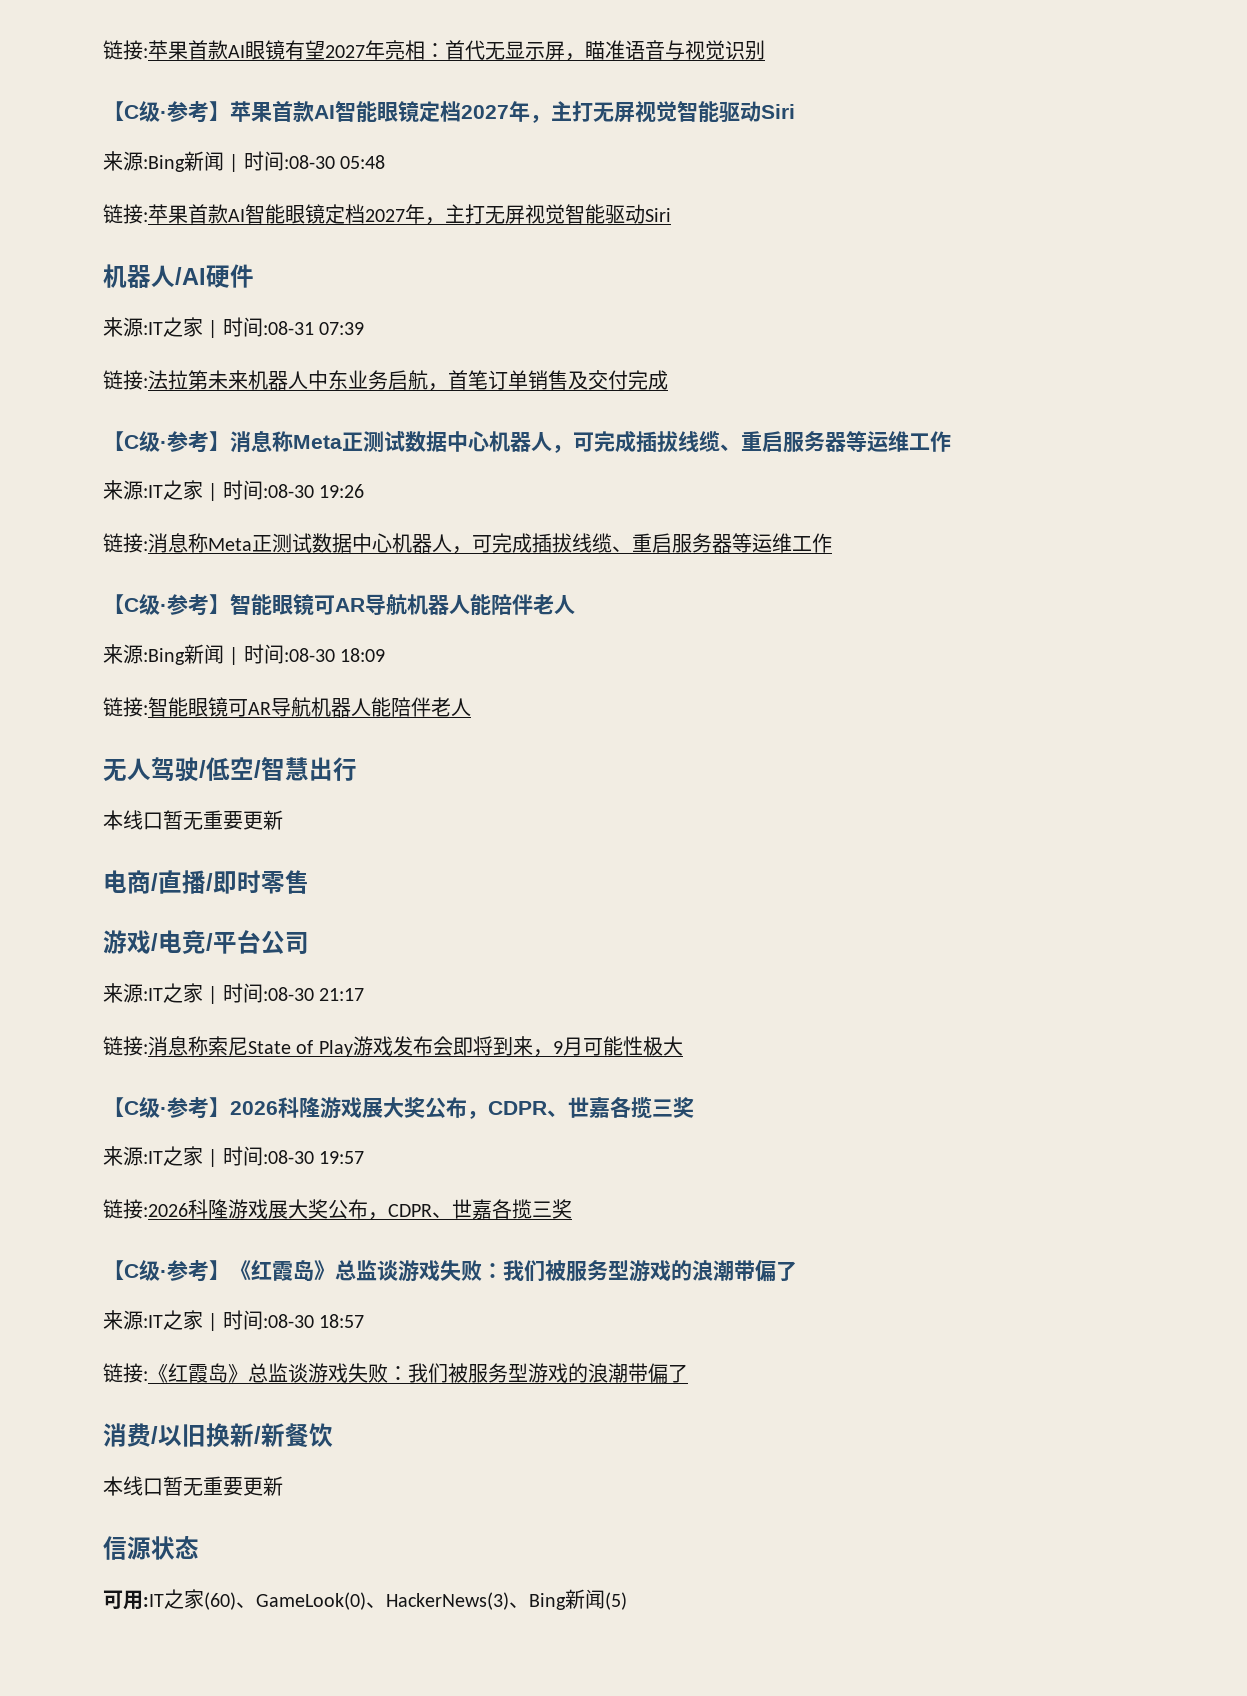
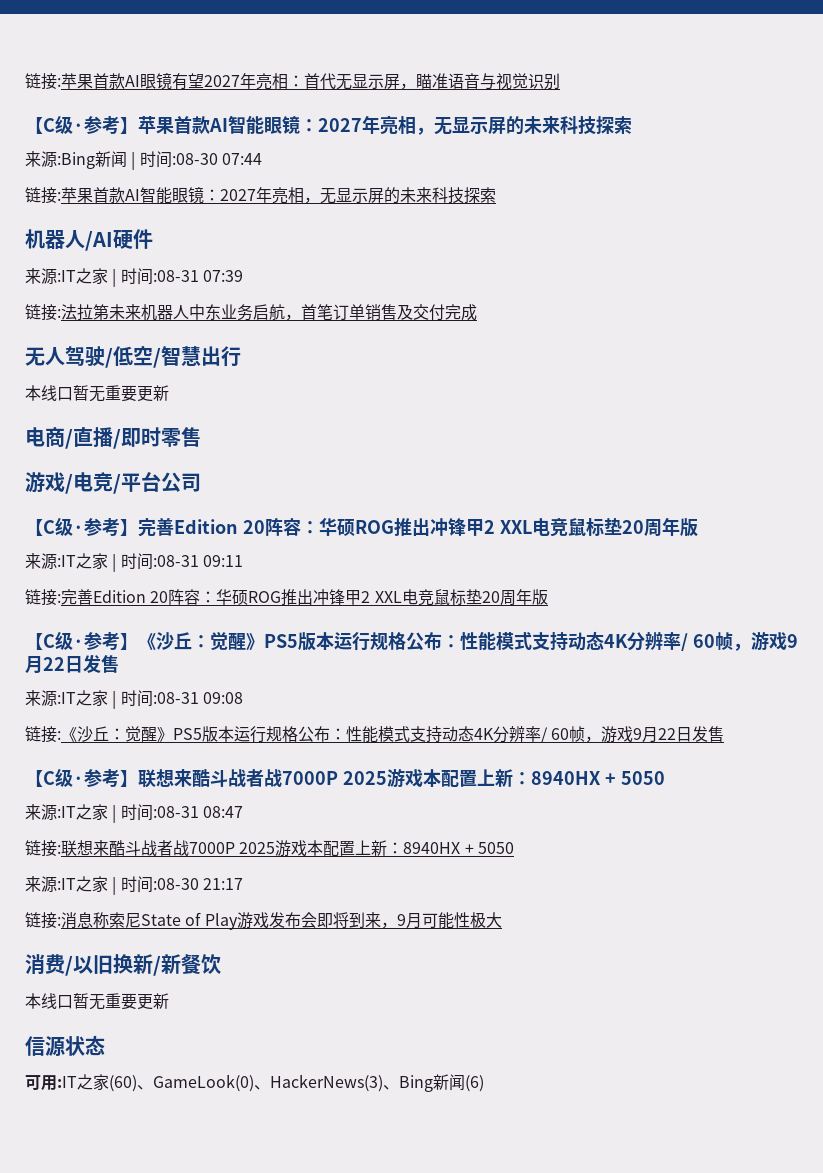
- 【C级·参考】苹果首款AI智能眼镜定档2027年，主打无屏视觉智能驱动Siri
- 来源:Bing新闻 | 时间:08-30 05:48
+ 【C级·参考】苹果首款AI智能眼镜：2027年亮相，无显示屏的未来科技探索
+ 来源:Bing新闻 | 时间:08-30 07:44
- 链接:苹果首款AI智能眼镜定档2027年，主打无屏视觉智能驱动Siri
+ 链接:苹果首款AI智能眼镜：2027年亮相，无显示屏的未来科技探索
- 【C级·参考】消息称Meta正测试数据中心机器人，可完成插拔线缆、重启服务器等运维工作
- 来源:IT之家 | 时间:08-30 19:26
- 链接:消息称Meta正测试数据中心机器人，可完成插拔线缆、重启服务器等运维工作
- 【C级·参考】智能眼镜可AR导航机器人能陪伴老人
- 来源:Bing新闻 | 时间:08-30 18:09
- 链接:智能眼镜可AR导航机器人能陪伴老人
+ 【C级·参考】完善Edition 20阵容：华硕ROG推出冲锋甲2 XXL电竞鼠标垫20周年版
+ 来源:IT之家 | 时间:08-31 09:11
+ 链接:完善Edition 20阵容：华硕ROG推出冲锋甲2 XXL电竞鼠标垫20周年版
+ 【C级·参考】《沙丘：觉醒》PS5版本运行规格公布：性能模式支持动态4K分辨率/ 60帧，游戏9月22日发售
+ 来源:IT之家 | 时间:08-31 09:08
+ 链接:《沙丘：觉醒》PS5版本运行规格公布：性能模式支持动态4K分辨率/ 60帧，游戏9月22日发售
+ 【C级·参考】联想来酷斗战者战7000P 2025游戏本配置上新：8940HX + 5050
+ 来源:IT之家 | 时间:08-31 08:47
+ 链接:联想来酷斗战者战7000P 2025游戏本配置上新：8940HX + 5050
- 【C级·参考】2026科隆游戏展大奖公布，CDPR、世嘉各揽三奖
- 来源:IT之家 | 时间:08-30 19:57
- 链接:2026科隆游戏展大奖公布，CDPR、世嘉各揽三奖
- 【C级·参考】《红霞岛》总监谈游戏失败：我们被服务型游戏的浪潮带偏了
- 来源:IT之家 | 时间:08-30 18:57
- 链接:《红霞岛》总监谈游戏失败：我们被服务型游戏的浪潮带偏了
- 可用:IT之家(60)、GameLook(0)、HackerNews(3)、Bing新闻(5)
+ 可用:IT之家(60)、GameLook(0)、HackerNews(3)、Bing新闻(6)

